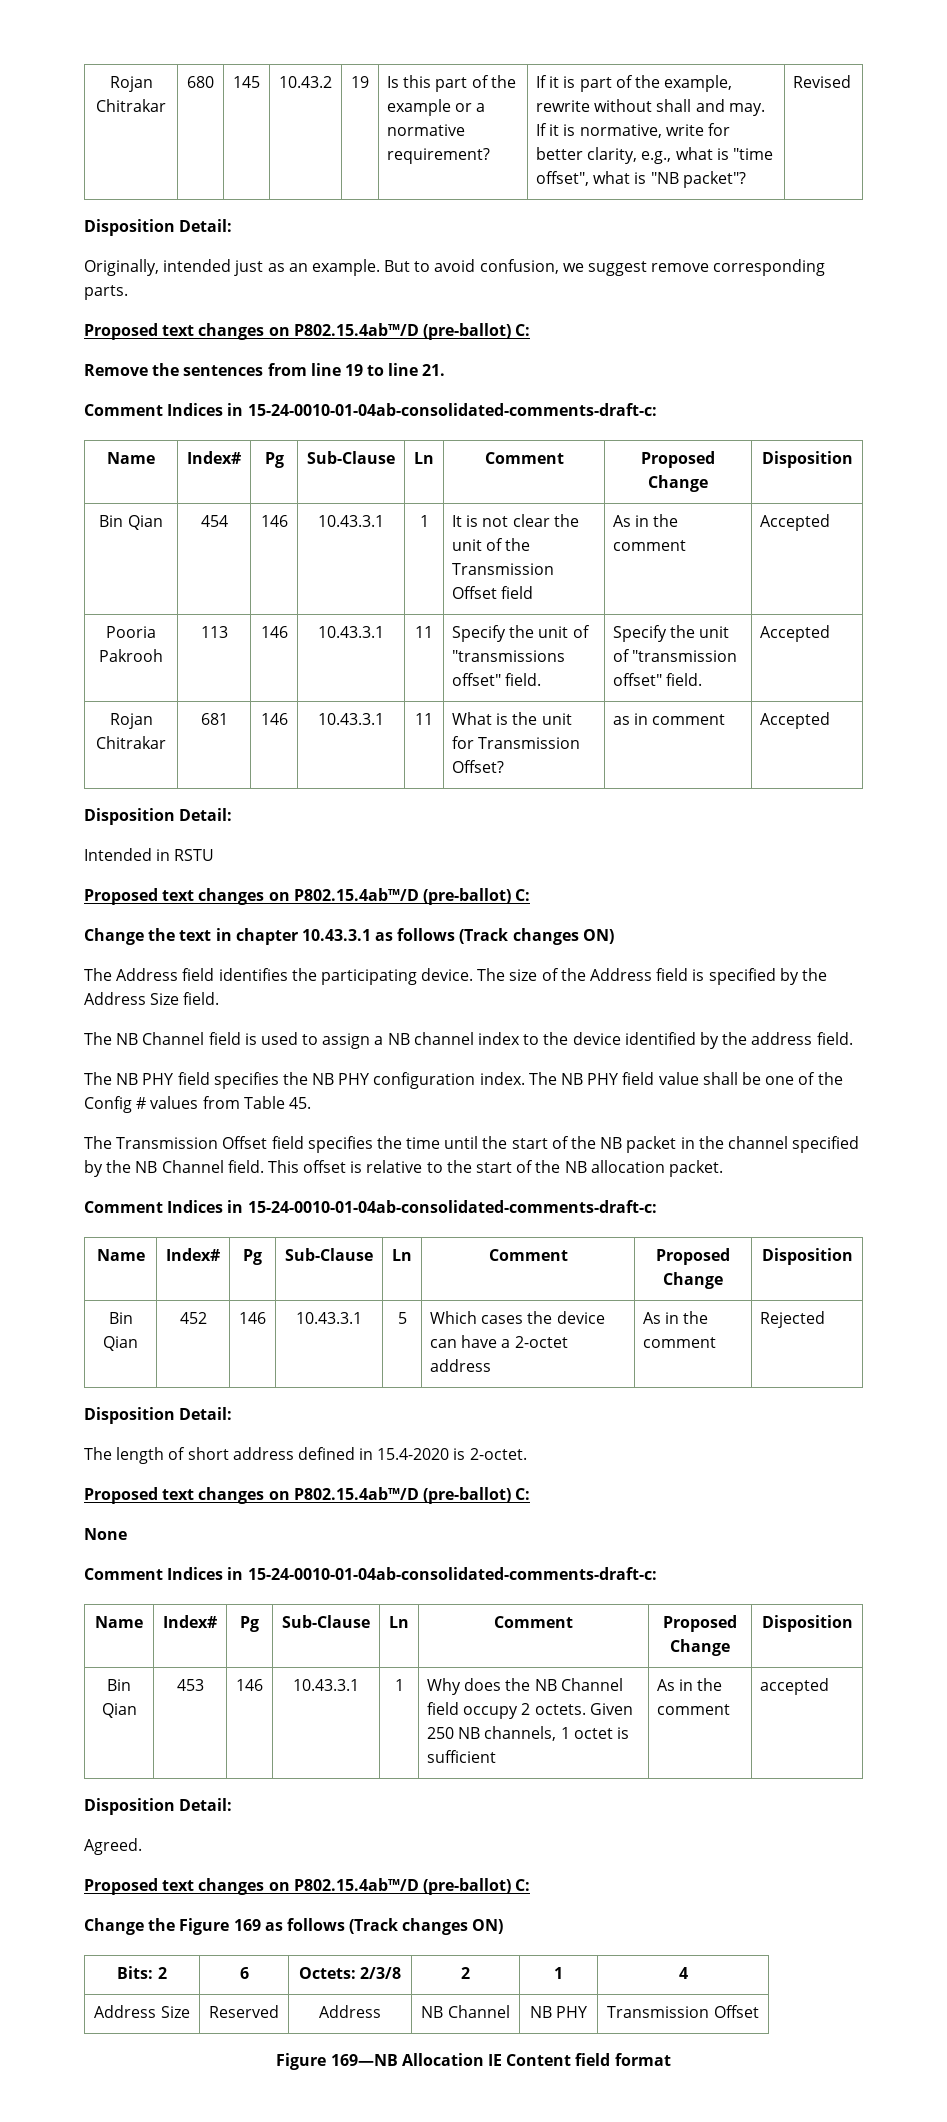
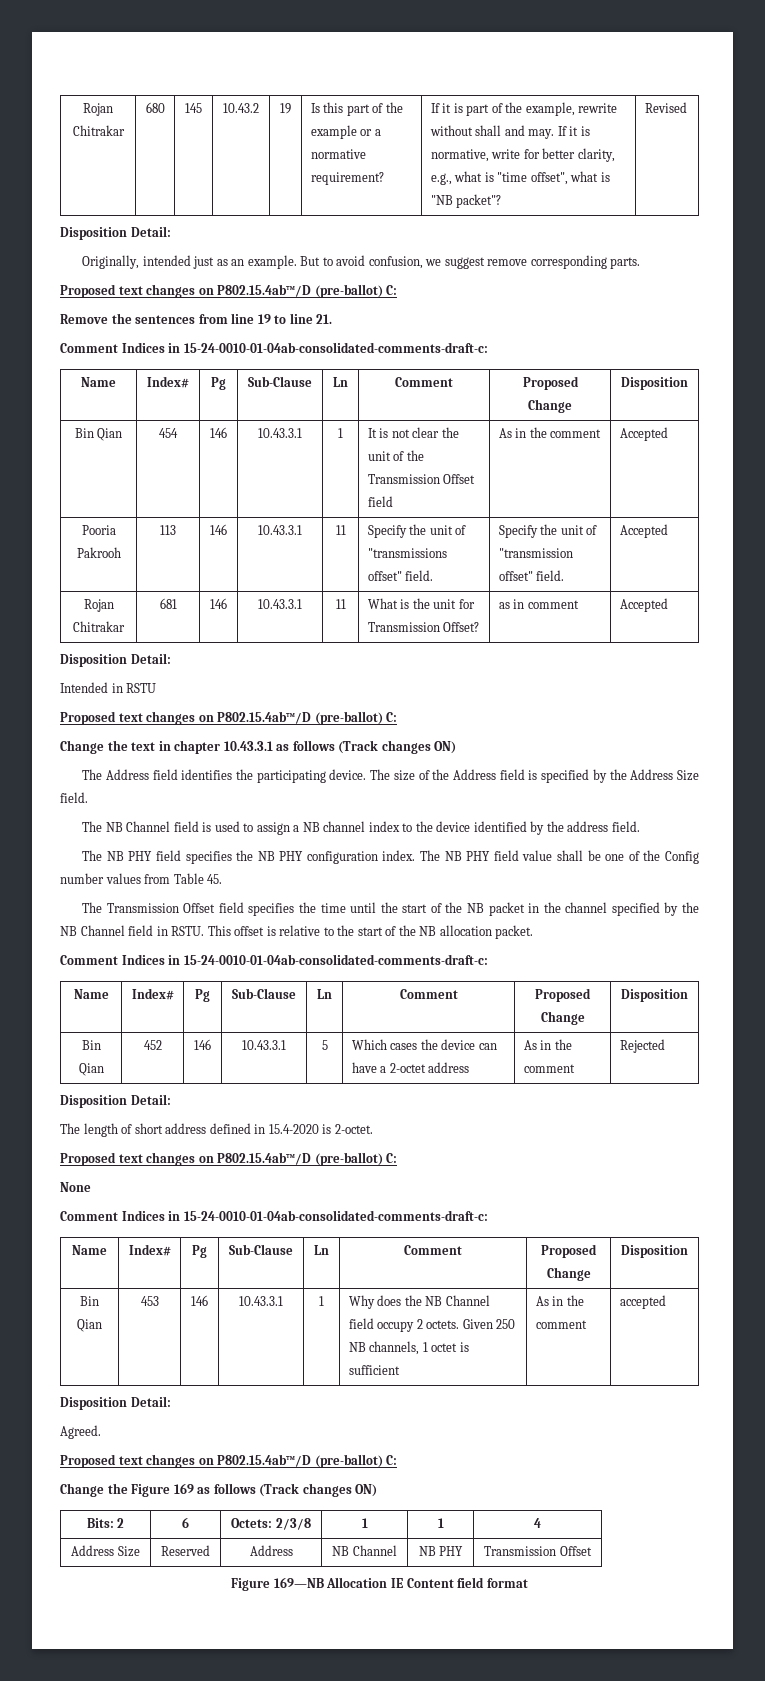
- The NB PHY field value shall be one of the Config # values from Table 45.
+ The NB PHY field value shall be one of the Config number values from Table 45.
- The Transmission Offset field specifies the time until the start of the NB packet in the channel specified by the NB Channel field.
+ The Transmission Offset field specifies the time until the start of the NB packet in the channel specified by the NB Channel field in RSTU.
- Bits: 2 | 6 | Octets: 2/3/8 | 2 | 1 | 4
+ Bits: 2 | 6 | Octets: 2/3/8 | 1 | 1 | 4

